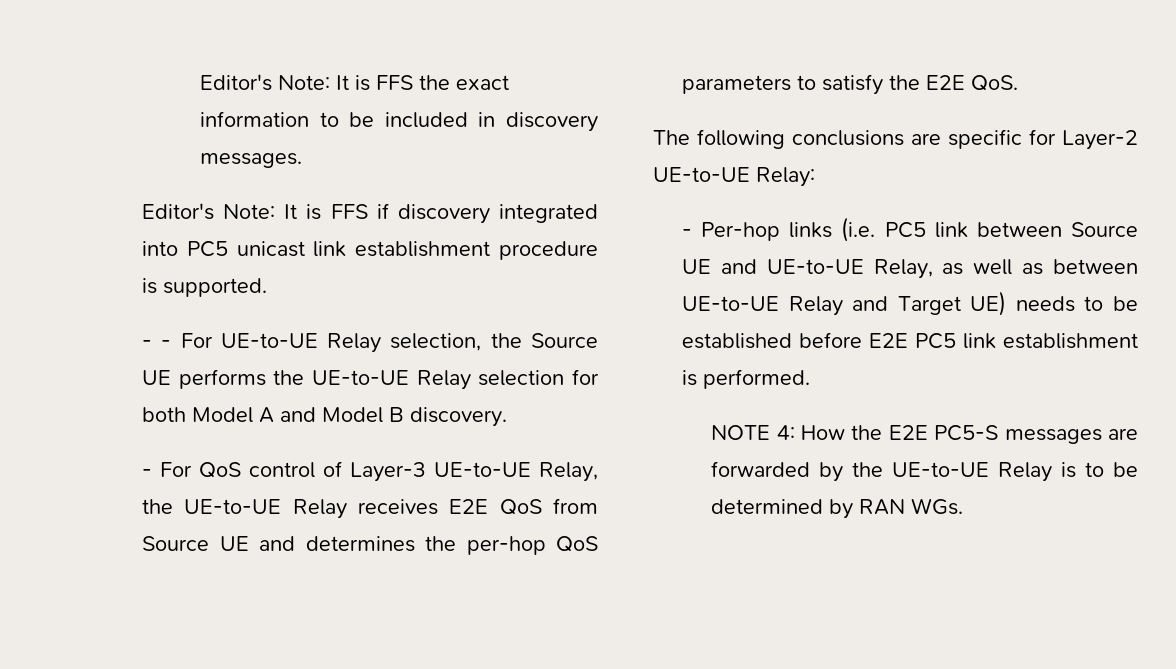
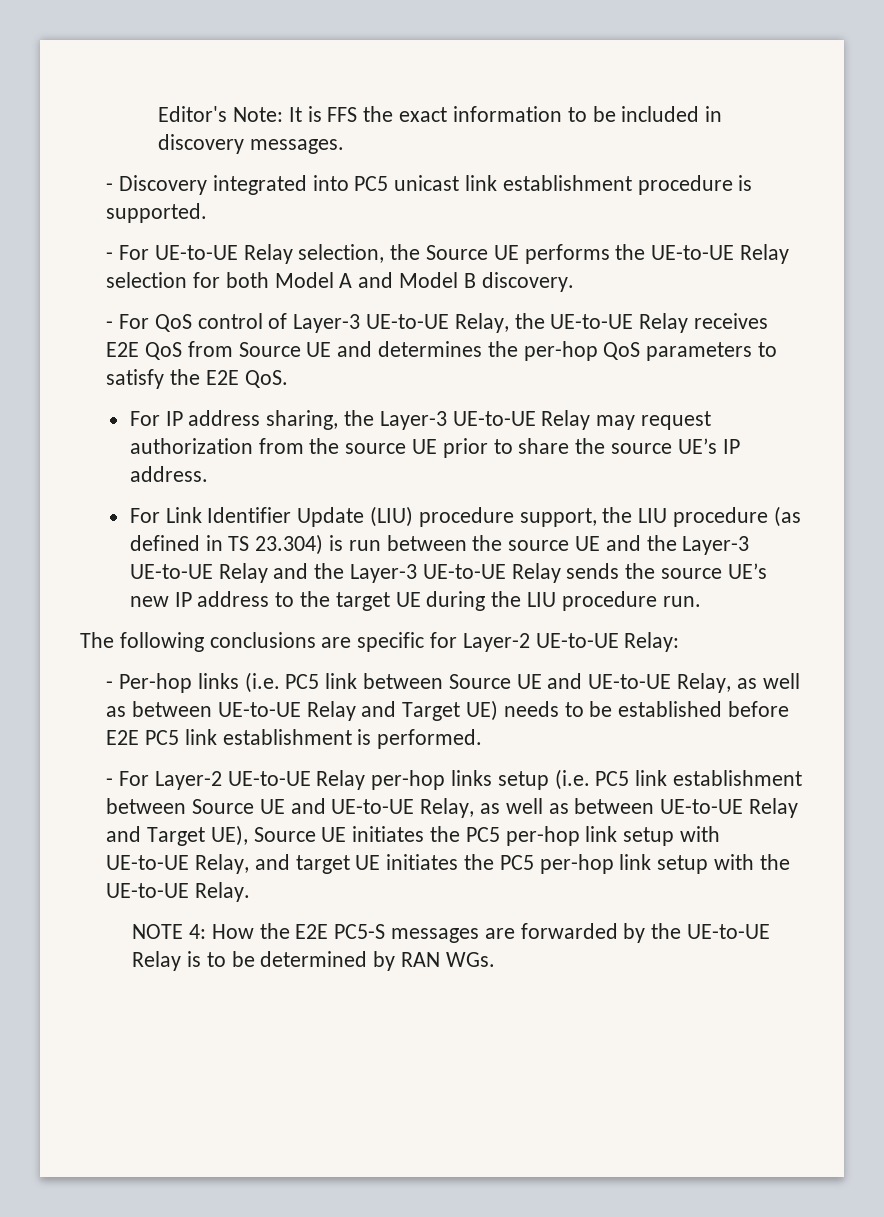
- Editor's Note: It is FFS if discovery integrated into PC5 unicast link establishment procedure is supported.
+ - Discovery integrated into PC5 unicast link establishment procedure is supported.
- - - For UE-to-UE Relay selection, the Source UE performs the UE-to-UE Relay selection for both Model A and Model B discovery.
+ - For UE-to-UE Relay selection, the Source UE performs the UE-to-UE Relay selection for both Model A and Model B discovery.
+ For IP address sharing, the Layer-3 UE-to-UE Relay may request authorization from the source UE prior to share the source UE’s IP address.
+ For Link Identifier Update (LIU) procedure support, the LIU procedure (as defined in TS 23.304) is run between the source UE and the Layer-3 UE-to-UE Relay and the Layer-3 UE-to-UE Relay sends the source UE’s new IP address to the target UE during the LIU procedure run.
+ - For Layer-2 UE-to-UE Relay per-hop links setup (i.e. PC5 link establishment between Source UE and UE-to-UE Relay, as well as between UE-to-UE Relay and Target UE), Source UE initiates the PC5 per-hop link setup with UE-to-UE Relay, and target UE initiates the PC5 per-hop link setup with the UE-to-UE Relay.

